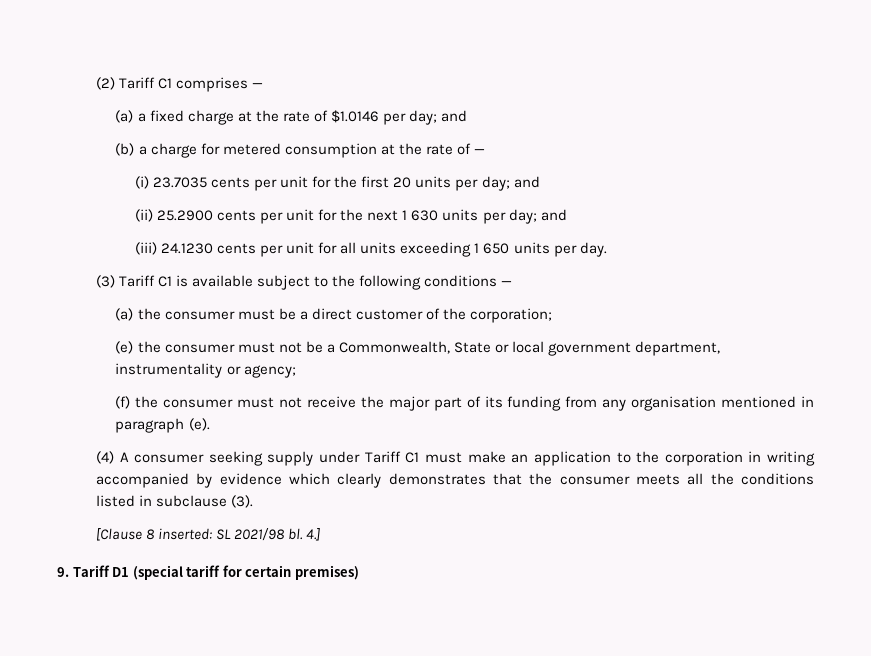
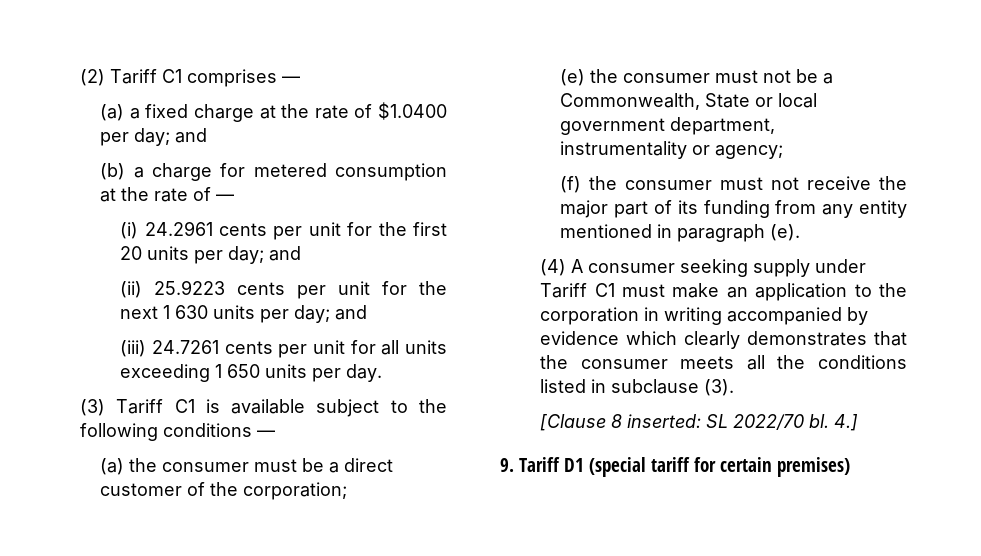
- (a) a fixed charge at the rate of $1.0146 per day; and
+ (a) a fixed charge at the rate of $1.0400 per day; and
- (i) 23.7035 cents per unit for the first 20 units per day; and
+ (i) 24.2961 cents per unit for the first 20 units per day; and
- (ii) 25.2900 cents per unit for the next 1 630 units per day; and
+ (ii) 25.9223 cents per unit for the next 1 630 units per day; and
- (iii) 24.1230 cents per unit for all units exceeding 1 650 units per day.
+ (iii) 24.7261 cents per unit for all units exceeding 1 650 units per day.
- (f) the consumer must not receive the major part of its funding from any organisation mentioned in paragraph (e).
+ (f) the consumer must not receive the major part of its funding from any entity mentioned in paragraph (e).
- [Clause 8 inserted: SL 2021/98 bl.
+ [Clause 8 inserted: SL 2022/70 bl.

